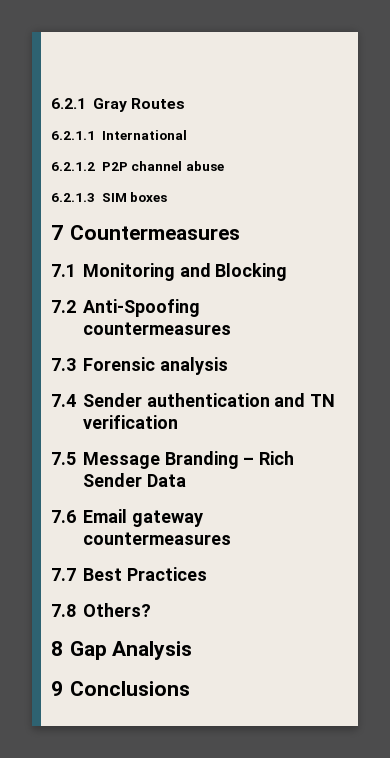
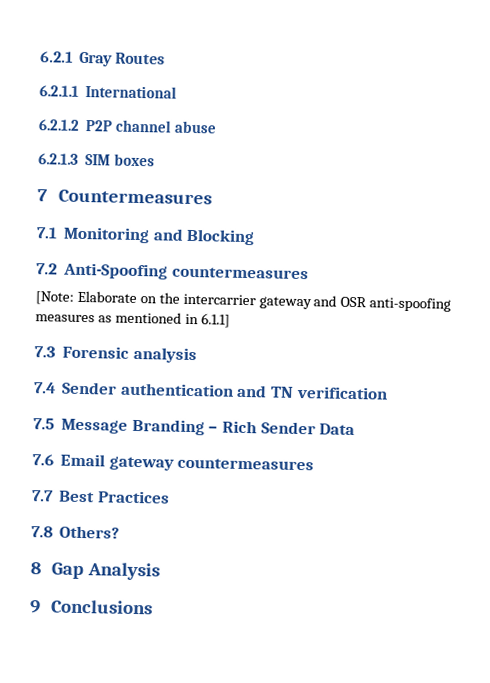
+ [Note: Elaborate on the intercarrier gateway and OSR anti-spoofing measures as mentioned in 6.1.1]

